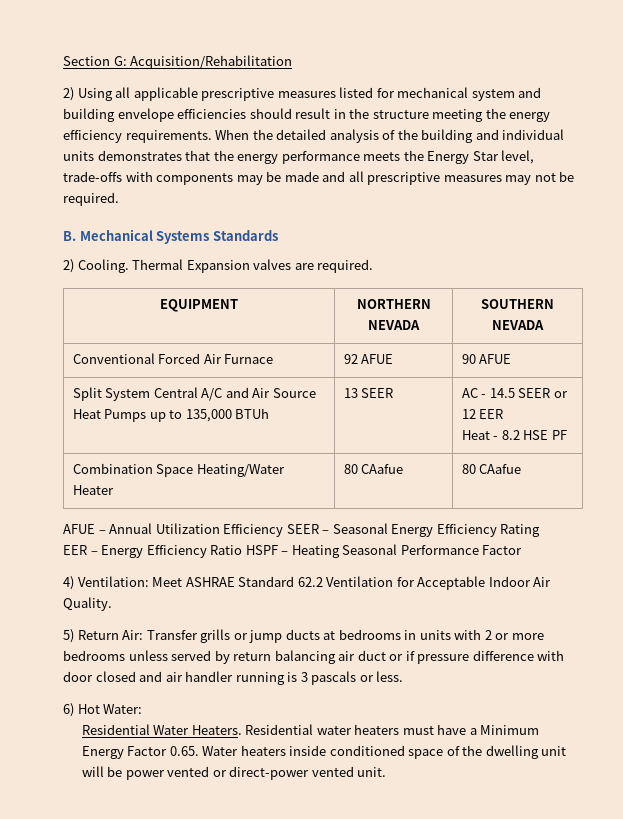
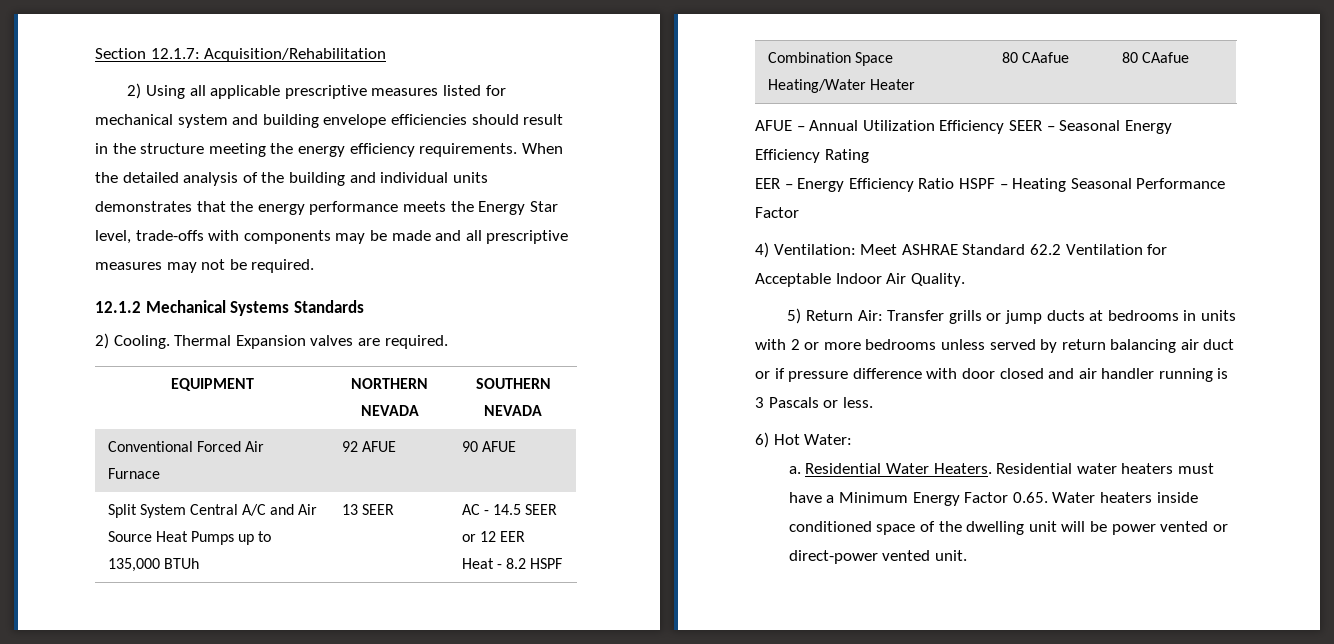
- Section G: Acquisition/Rehabilitation
+ Section 12.1.7: Acquisition/Rehabilitation
- B. Mechanical Systems Standards
+ 12.1.2 Mechanical Systems Standards
  Split System Central A/C and Air Source Heat Pumps up to 135,000 BTUh | 13 SEER | AC - 14.5 SEER or 12 EER
- Heat - 8.2 HSE PF
+ Heat - 8.2 HSPF
- 5) Return Air: Transfer grills or jump ducts at bedrooms in units with 2 or more bedrooms unless served by return balancing air duct or if pressure difference with door closed and air handler running is 3 pascals or less.
+ 5) Return Air: Transfer grills or jump ducts at bedrooms in units with 2 or more bedrooms unless served by return balancing air duct or if pressure difference with door closed and air handler running is 3 Pascals or less.
+ a.

